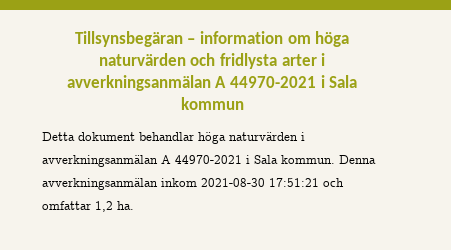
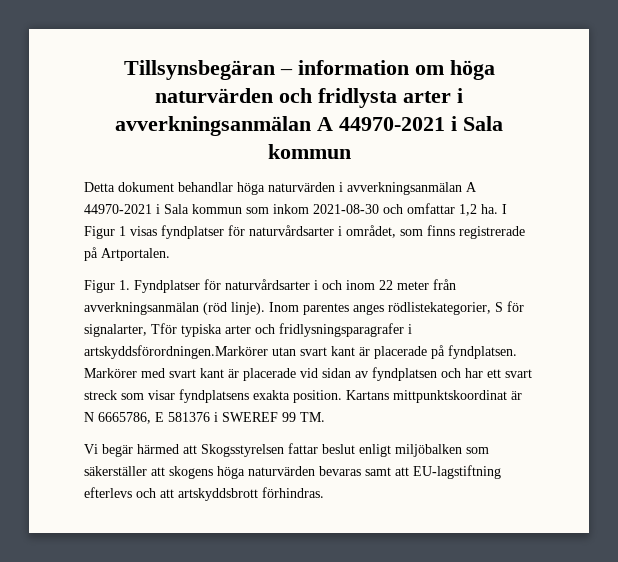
- Detta dokument behandlar höga naturvärden i avverkningsanmälan A 44970-2021 i Sala kommun. Denna avverkningsanmälan inkom 2021-08-30 17:51:21 och omfattar 1,2 ha.
+ Detta dokument behandlar höga naturvärden i avverkningsanmälan A 44970-2021 i Sala kommun som inkom 2021-08-30 och omfattar 1,2 ha.
+ I Figur 1 visas fyndplatser för naturvårdsarter i området, som finns registrerade på Artportalen.
+ Figur 1. Fyndplatser för naturvårdsarter i och inom 22 meter från avverkningsanmälan (röd linje). Inom parentes anges rödlistekategorier, S för signalarter, Tför typiska arter och fridlysningsparagrafer i artskyddsförordningen.Markörer utan svart kant är placerade på fyndplatsen. Markörer med svart kant är placerade vid sidan av fyndplatsen och har ett svart streck som visar fyndplatsens exakta position. Kartans mittpunktskoordinat är N 6665786, E 581376 i SWEREF 99 TM.
+ Vi begär härmed att Skogsstyrelsen fattar beslut enligt miljöbalken som säkerställer att skogens höga naturvärden bevaras samt att EU-lagstiftning efterlevs och att artskyddsbrott förhindras.

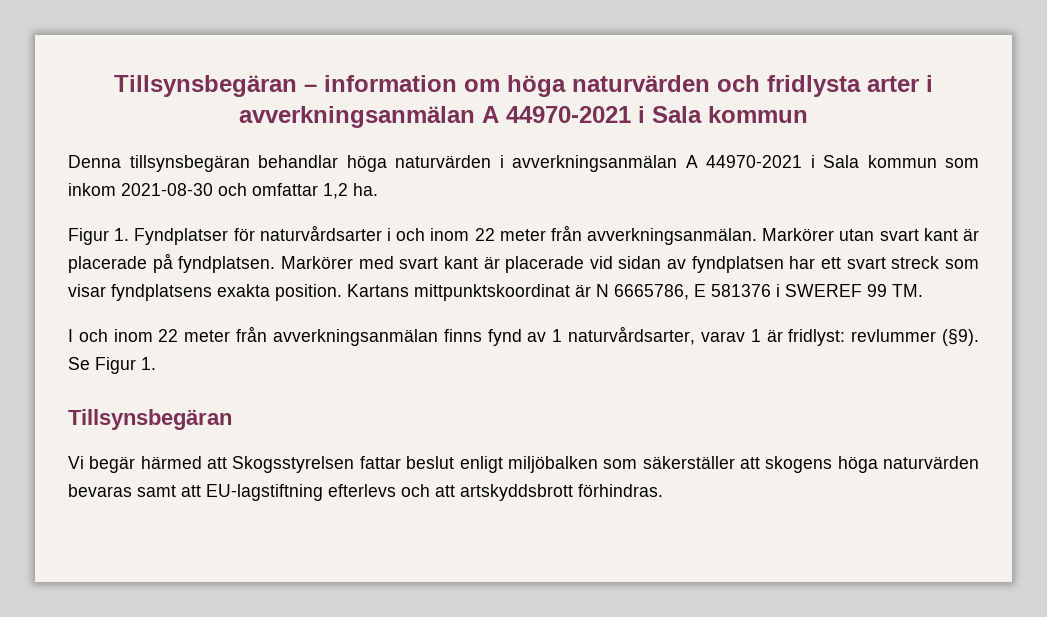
- Detta dokument behandlar höga naturvärden i avverkningsanmälan A 44970-2021 i Sala kommun som inkom 2021-08-30 och omfattar 1,2 ha. I Figur 1 visas fyndplatser för naturvårdsarter i området, som finns registrerade på Artportalen.
+ Denna tillsynsbegäran behandlar höga naturvärden i avverkningsanmälan A 44970-2021 i Sala kommun som inkom 2021-08-30 och omfattar 1,2 ha.
- Figur 1. Fyndplatser för naturvårdsarter i och inom 22 meter från avverkningsanmälan (röd linje). Inom parentes anges rödlistekategorier, S för signalarter, Tför typiska arter och fridlysningsparagrafer i artskyddsförordningen.Markörer utan svart kant är placerade på fyndplatsen.
+ Figur 1. Fyndplatser för naturvårdsarter i och inom 22 meter från avverkningsanmälan. Markörer utan svart kant är placerade på fyndplatsen.
- Markörer med svart kant är placerade vid sidan av fyndplatsen och har ett svart streck som visar fyndplatsens exakta position.
+ Markörer med svart kant är placerade vid sidan av fyndplatsen har ett svart streck som visar fyndplatsens exakta position.
+ I och inom 22 meter från avverkningsanmälan finns fynd av 1 naturvårdsarter, varav 1 är fridlyst: revlummer (§9). Se Figur 1.
+ Tillsynsbegäran

